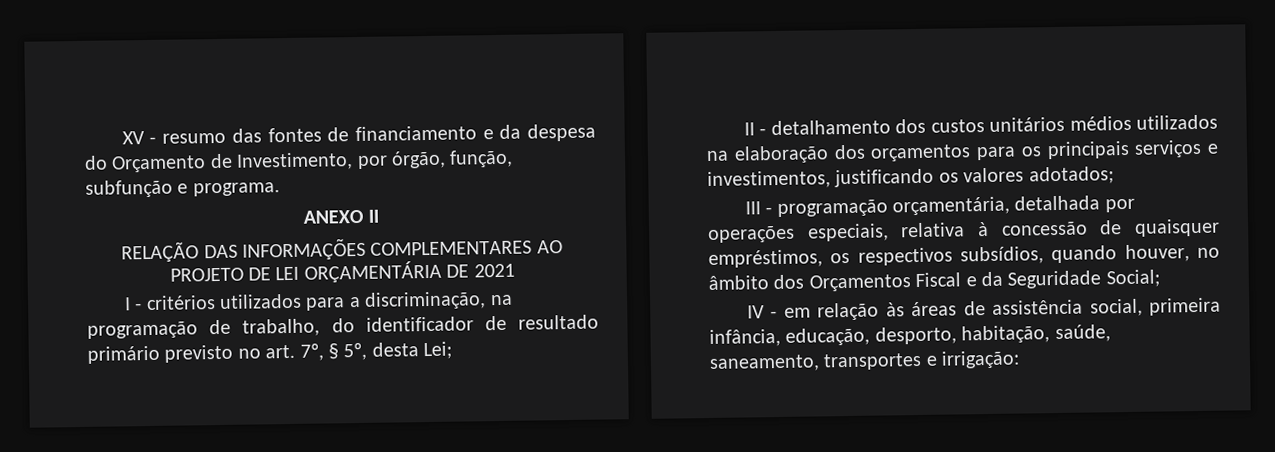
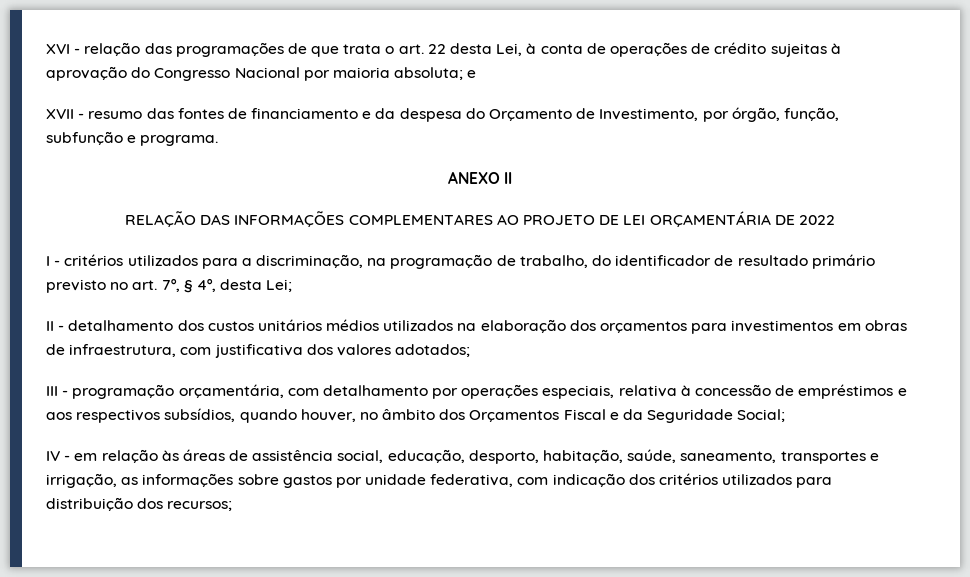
- XV - resumo das fontes de financiamento e da despesa do Orçamento de Investimento, por órgão, função, subfunção e programa.
+ XVI - relação das programações de que trata o art. 22 desta Lei, à conta de operações de crédito sujeitas à aprovação do Congresso Nacional por maioria absoluta; e
+ XVII - resumo das fontes de financiamento e da despesa do Orçamento de Investimento, por órgão, função, subfunção e programa.
- RELAÇÃO DAS INFORMAÇÕES COMPLEMENTARES AO PROJETO DE LEI ORÇAMENTÁRIA DE 2021
+ RELAÇÃO DAS INFORMAÇÕES COMPLEMENTARES AO PROJETO DE LEI ORÇAMENTÁRIA DE 2022
- I - critérios utilizados para a discriminação, na programação de trabalho, do identificador de resultado primário previsto no art. 7º, § 5º, desta Lei;
+ I - critérios utilizados para a discriminação, na programação de trabalho, do identificador de resultado primário previsto no art. 7º, § 4º, desta Lei;
- II - detalhamento dos custos unitários médios utilizados na elaboração dos orçamentos para os principais serviços e investimentos, justificando os valores adotados;
+ II - detalhamento dos custos unitários médios utilizados na elaboração dos orçamentos para investimentos em obras de infraestrutura, com justificativa dos valores adotados;
- III - programação orçamentária, detalhada por operações especiais, relativa à concessão de quaisquer empréstimos, os respectivos subsídios, quando houver, no âmbito dos Orçamentos Fiscal e da Seguridade Social;
+ III - programação orçamentária, com detalhamento por operações especiais, relativa à concessão de empréstimos e aos respectivos subsídios, quando houver, no âmbito dos Orçamentos Fiscal e da Seguridade Social;
- IV - em relação às áreas de assistência social, primeira infância, educação, desporto, habitação, saúde, saneamento, transportes e irrigação:
+ IV - em relação às áreas de assistência social, educação, desporto, habitação, saúde, saneamento, transportes e irrigação, as informações sobre gastos por unidade federativa, com indicação dos critérios utilizados para distribuição dos recursos;

